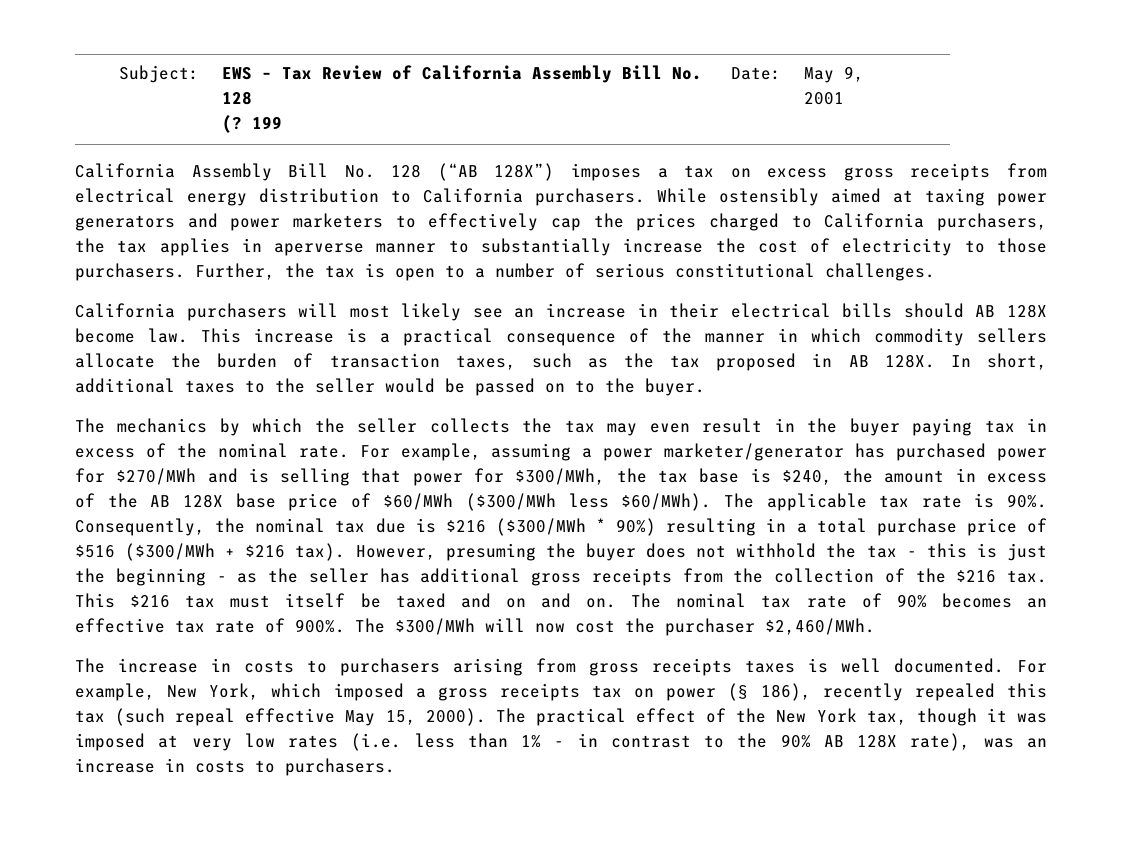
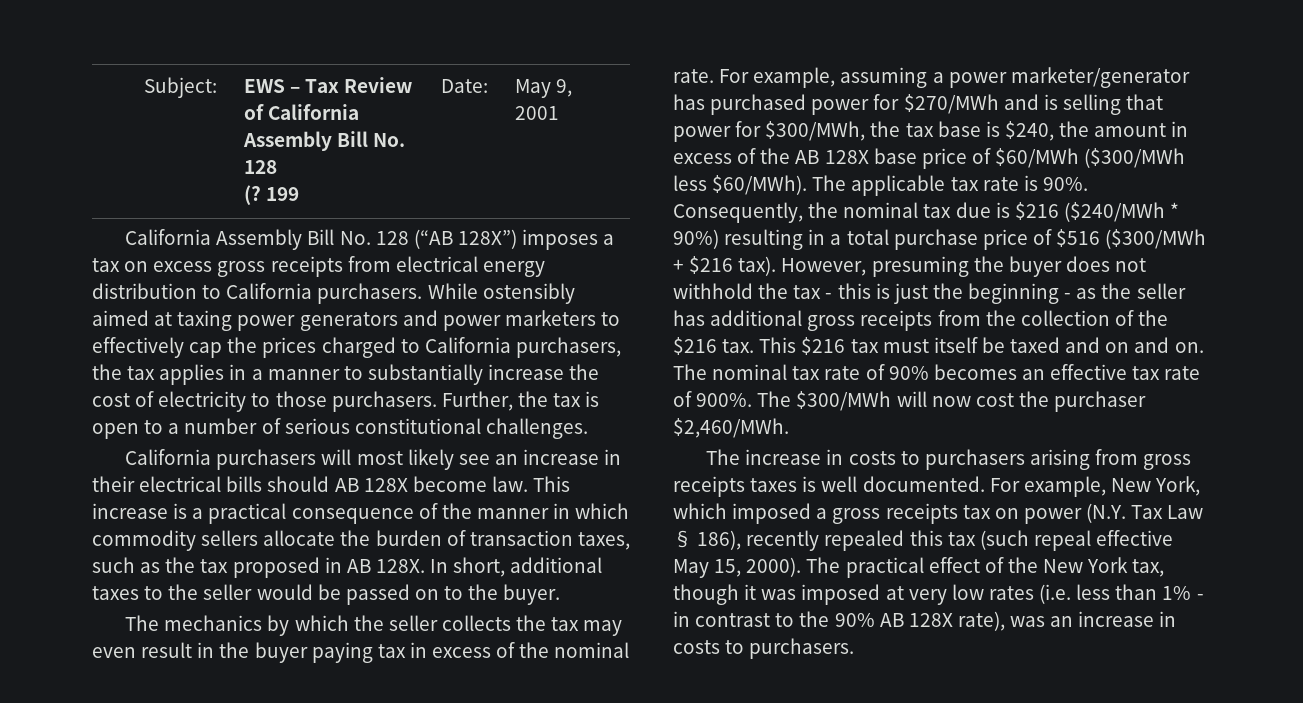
- While ostensibly aimed at taxing power generators and power marketers to effectively cap the prices charged to California purchasers, the tax applies in aperverse manner to substantially increase the cost of electricity to those purchasers.
+ While ostensibly aimed at taxing power generators and power marketers to effectively cap the prices charged to California purchasers, the tax applies in a manner to substantially increase the cost of electricity to those purchasers.
- Consequently, the nominal tax due is $216 ($300/MWh * 90%) resulting in a total purchase price of $516 ($300/MWh + $216 tax).
+ Consequently, the nominal tax due is $216 ($240/MWh * 90%) resulting in a total purchase price of $516 ($300/MWh + $216 tax).
- For example, New York, which imposed a gross receipts tax on power (§ 186), recently repealed this tax (such repeal effective May 15, 2000).
+ For example, New York, which imposed a gross receipts tax on power (N.Y. Tax Law § 186), recently repealed this tax (such repeal effective May 15, 2000).

